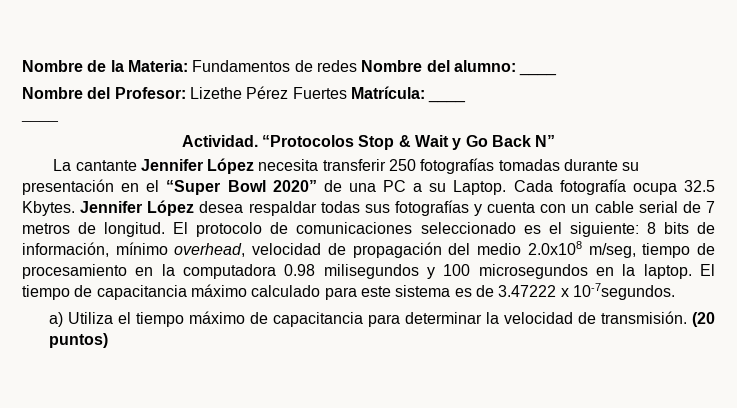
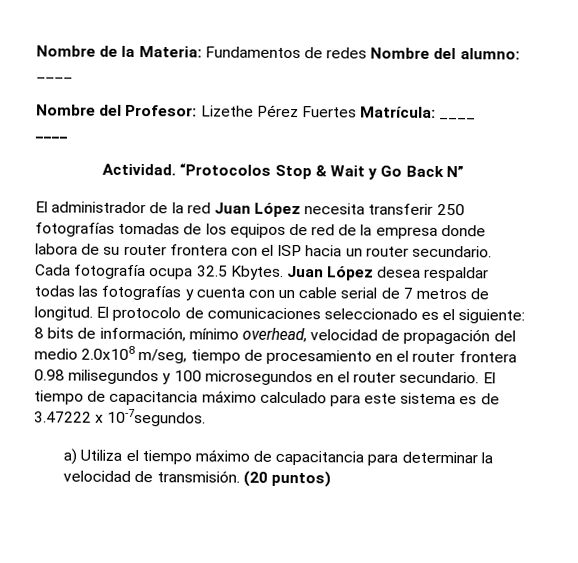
- La cantante Jennifer López necesita transferir 250 fotografías tomadas durante su presentación en el “Super Bowl 2020” de una PC a su Laptop.
+ El administrador de la red Juan López necesita transferir 250 fotografías tomadas de los equipos de red de la empresa donde labora de su router frontera con el ISP hacia un router secundario.
- Jennifer López desea respaldar todas sus fotografías y cuenta con un cable serial de 7 metros de longitud.
+ Juan López desea respaldar todas las fotografías y cuenta con un cable serial de 7 metros de longitud.
- El protocolo de comunicaciones seleccionado es el siguiente: 8 bits de información, mínimo overhead, velocidad de propagación del medio 2.0x108 m/seg, tiempo de procesamiento en la computadora 0.98 milisegundos y 100 microsegundos en la laptop.
+ El protocolo de comunicaciones seleccionado es el siguiente: 8 bits de información, mínimo overhead, velocidad de propagación del medio 2.0x108 m/seg, tiempo de procesamiento en el router frontera 0.98 milisegundos y 100 microsegundos en el router secundario.

